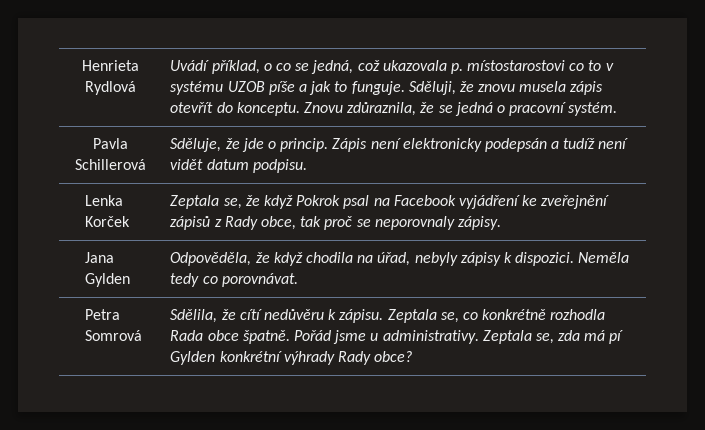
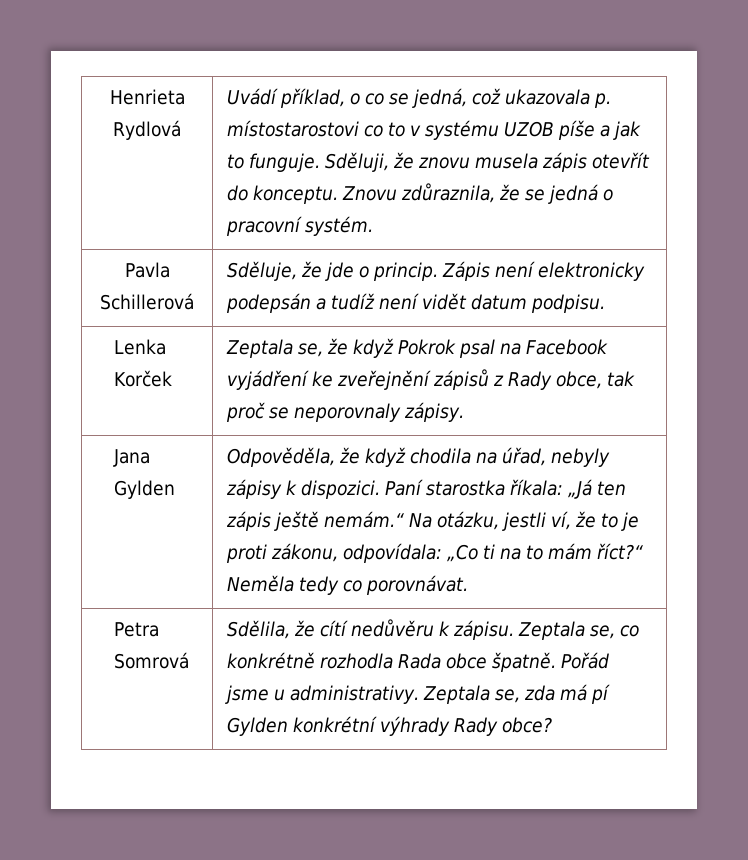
- Jana Gylden | Odpověděla, že když chodila na úřad, nebyly zápisy k dispozici. Neměla tedy co porovnávat.
+ Jana Gylden | Odpověděla, že když chodila na úřad, nebyly zápisy k dispozici. Paní starostka říkala: „Já ten zápis ještě nemám.“ Na otázku, jestli ví, že to je proti zákonu, odpovídala: „Co ti na to mám říct?“ Neměla tedy co porovnávat.

